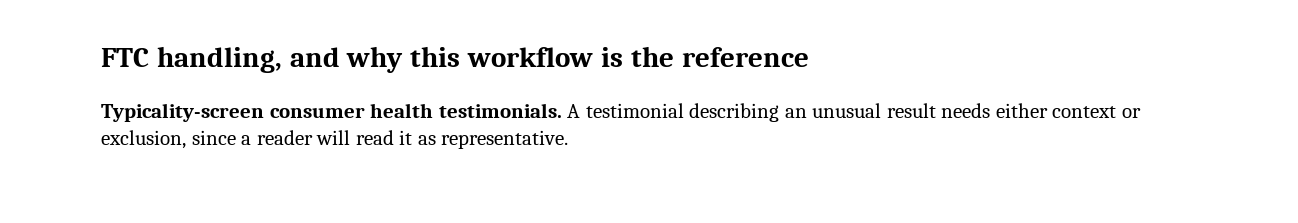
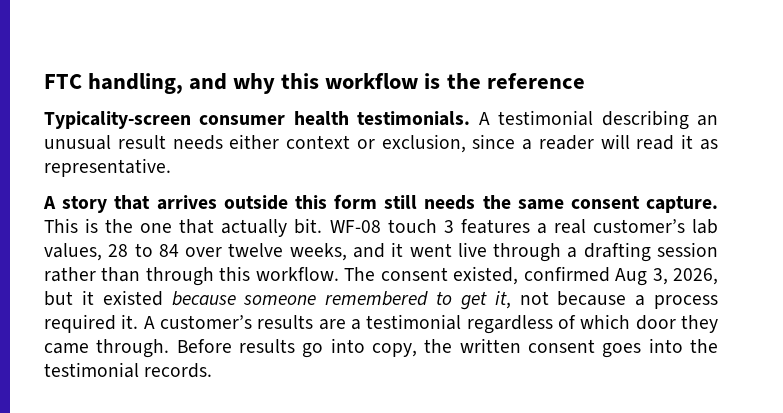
+ A story that arrives outside this form still needs the same consent capture. This is the one that actually bit. WF-08 touch 3 features a real customer’s lab values, 28 to 84 over twelve weeks, and it went live through a drafting session rather than through this workflow. The consent existed, confirmed Aug 3, 2026, but it existed because someone remembered to get it, not because a process required it. A customer’s results are a testimonial regardless of which door they came through. Before results go into copy, the written consent goes into the testimonial records.

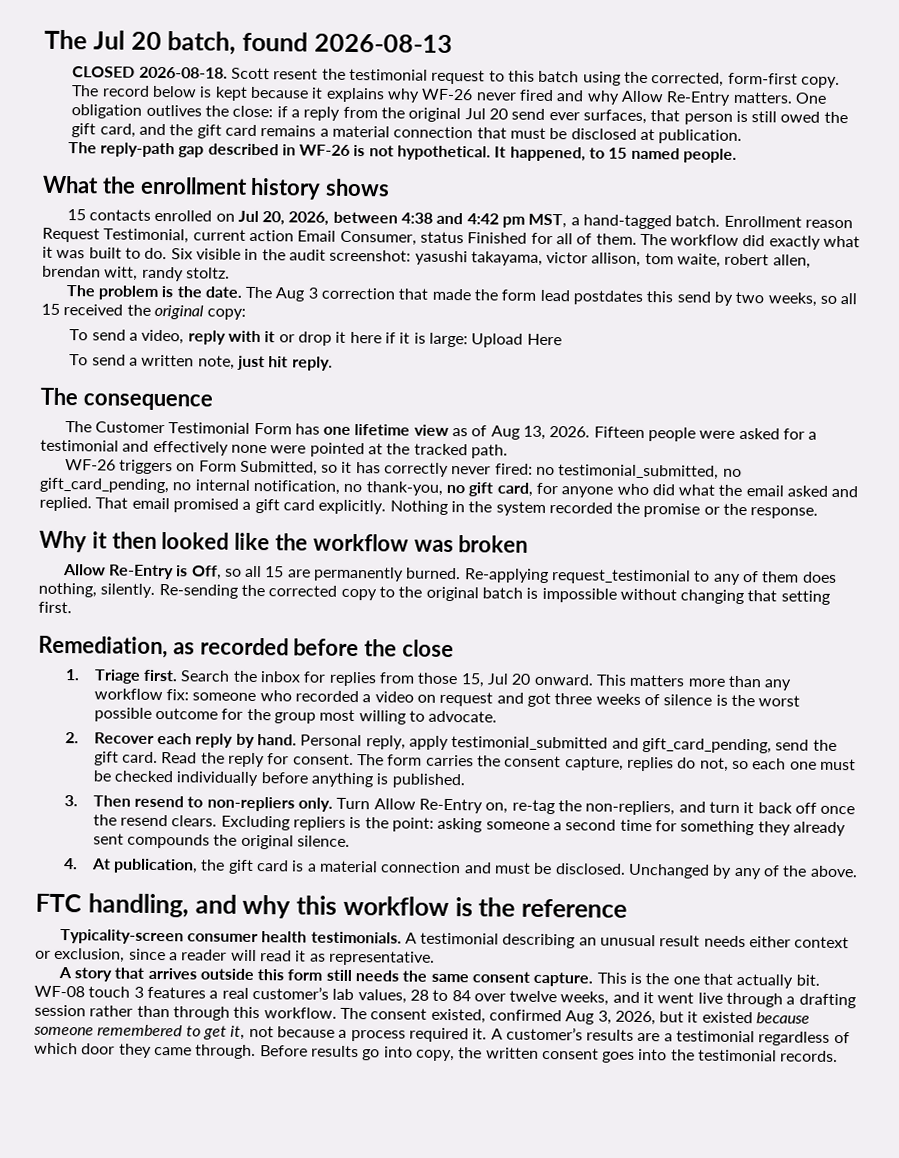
+ The Jul 20 batch, found 2026-08-13
+ CLOSED 2026-08-18. Scott resent the testimonial request to this batch using the corrected, form-first copy. The record below is kept because it explains why WF-26 never fired and why Allow Re-Entry matters. One obligation outlives the close: if a reply from the original Jul 20 send ever surfaces, that person is still owed the gift card, and the gift card remains a material connection that must be disclosed at publication.
+ The reply-path gap described in WF-26 is not hypothetical. It happened, to 15 named people.
+ What the enrollment history shows
+ 15 contacts enrolled on Jul 20, 2026, between 4:38 and 4:42 pm MST, a hand-tagged batch. Enrollment reason Request Testimonial, current action Email Consumer, status Finished for all of them. The workflow did exactly what it was built to do. Six visible in the audit screenshot: yasushi takayama, victor allison, tom waite, robert allen, brendan witt, randy stoltz.
+ The problem is the date. The Aug 3 correction that made the form lead postdates this send by two weeks, so all 15 received the original copy:
+ To send a video, reply with it or drop it here if it is large: Upload Here
+ To send a written note, just hit reply.
+ The consequence
+ The Customer Testimonial Form has one lifetime view as of Aug 13, 2026. Fifteen people were asked for a testimonial and effectively none were pointed at the tracked path.
+ WF-26 triggers on Form Submitted, so it has correctly never fired: no testimonial_submitted, no gift_card_pending, no internal notification, no thank-you, no gift card, for anyone who did what the email asked and replied. That email promised a gift card explicitly. Nothing in the system recorded the promise or the response.
+ Why it then looked like the workflow was broken
+ Allow Re-Entry is Off, so all 15 are permanently burned. Re-applying request_testimonial to any of them does nothing, silently. Re-sending the corrected copy to the original batch is impossible without changing that setting first.
+ Remediation, as recorded before the close
+ 1. Triage first. Search the inbox for replies from those 15, Jul 20 onward. This matters more than any workflow fix: someone who recorded a video on request and got three weeks of silence is the worst possible outcome for the group most willing to advocate.
+ 2. Recover each reply by hand. Personal reply, apply testimonial_submitted and gift_card_pending, send the gift card. Read the reply for consent. The form carries the consent capture, replies do not, so each one must be checked individually before anything is published.
+ 3. Then resend to non-repliers only. Turn Allow Re-Entry on, re-tag the non-repliers, and turn it back off once the resend clears. Excluding repliers is the point: asking someone a second time for something they already sent compounds the original silence.
+ 4. At publication, the gift card is a material connection and must be disclosed. Unchanged by any of the above.

